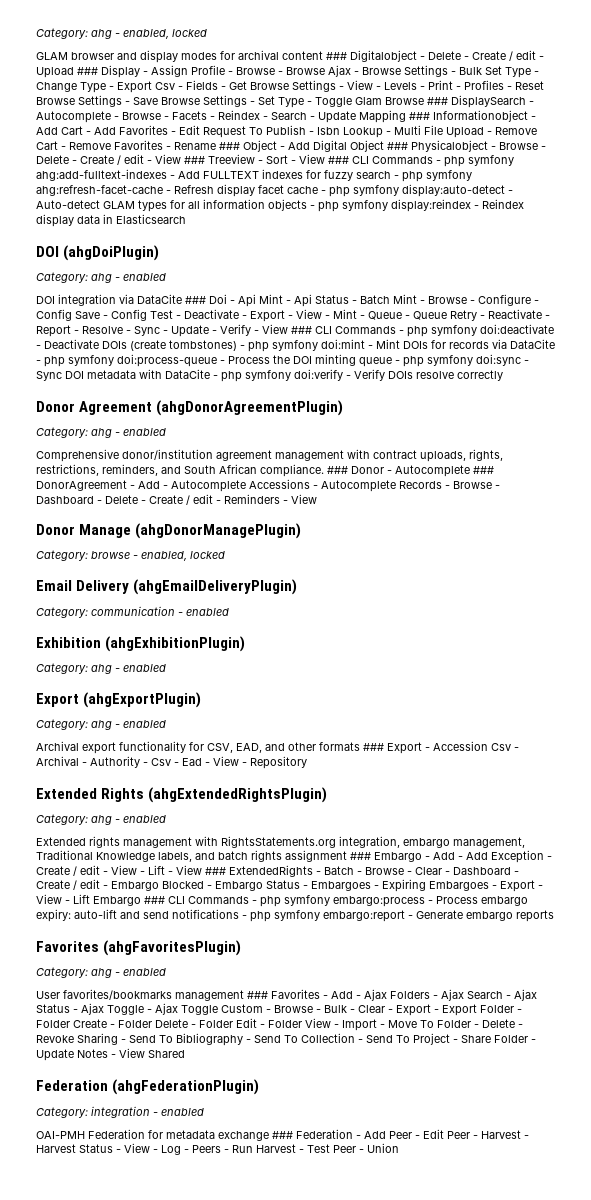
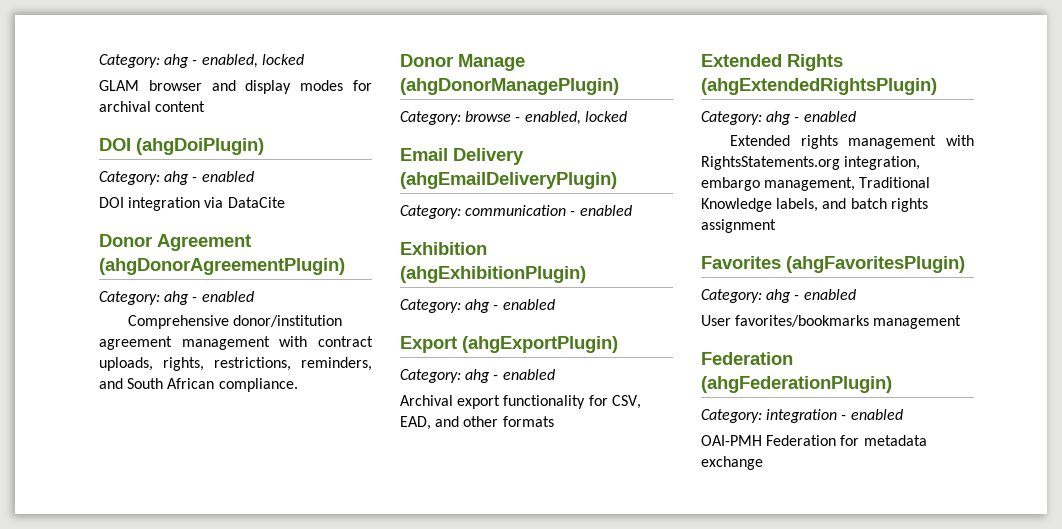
- GLAM browser and display modes for archival content ### Digitalobject - Delete - Create / edit - Upload ### Display - Assign Profile - Browse - Browse Ajax - Browse Settings - Bulk Set Type - Change Type - Export Csv - Fields - Get Browse Settings - View - Levels - Print - Profiles - Reset Browse Settings - Save Browse Settings - Set Type - Toggle Glam Browse ### DisplaySearch - Autocomplete - Browse - Facets - Reindex - Search - Update Mapping ### Informationobject - Add Cart - Add Favorites - Edit Request To Publish - Isbn Lookup - Multi File Upload - Remove Cart - Remove Favorites - Rename ### Object - Add Digital Object ### Physicalobject - Browse - Delete - Create / edit - View ### Treeview - Sort - View ### CLI Commands - php symfony ahg:add-fulltext-indexes - Add FULLTEXT indexes for fuzzy search - php symfony ahg:refresh-facet-cache - Refresh display facet cache - php symfony display:auto-detect - Auto-detect GLAM types for all information objects - php symfony display:reindex - Reindex display data in Elasticsearch
+ GLAM browser and display modes for archival content
- DOI integration via DataCite ### Doi - Api Mint - Api Status - Batch Mint - Browse - Configure - Config Save - Config Test - Deactivate - Export - View - Mint - Queue - Queue Retry - Reactivate - Report - Resolve - Sync - Update - Verify - View ### CLI Commands - php symfony doi:deactivate - Deactivate DOIs (create tombstones) - php symfony doi:mint - Mint DOIs for records via DataCite - php symfony doi:process-queue - Process the DOI minting queue - php symfony doi:sync - Sync DOI metadata with DataCite - php symfony doi:verify - Verify DOIs resolve correctly
+ DOI integration via DataCite
- ### Donor - Autocomplete ### DonorAgreement - Add - Autocomplete Accessions - Autocomplete Records - Browse - Dashboard - Delete - Create / edit - Reminders - View
- Archival export functionality for CSV, EAD, and other formats ### Export - Accession Csv - Archival - Authority - Csv - Ead - View - Repository
+ Archival export functionality for CSV, EAD, and other formats
- Extended rights management with RightsStatements.org integration, embargo management, Traditional Knowledge labels, and batch rights assignment ### Embargo - Add - Add Exception - Create / edit - View - Lift - View ### ExtendedRights - Batch - Browse - Clear - Dashboard - Create / edit - Embargo Blocked - Embargo Status - Embargoes - Expiring Embargoes - Export - View - Lift Embargo ### CLI Commands - php symfony embargo:process - Process embargo expiry: auto-lift and send notifications - php symfony embargo:report - Generate embargo reports
+ Extended rights management with RightsStatements.org integration, embargo management, Traditional Knowledge labels, and batch rights assignment
- User favorites/bookmarks management ### Favorites - Add - Ajax Folders - Ajax Search - Ajax Status - Ajax Toggle - Ajax Toggle Custom - Browse - Bulk - Clear - Export - Export Folder - Folder Create - Folder Delete - Folder Edit - Folder View - Import - Move To Folder - Delete - Revoke Sharing - Send To Bibliography - Send To Collection - Send To Project - Share Folder - Update Notes - View Shared
+ User favorites/bookmarks management
- OAI-PMH Federation for metadata exchange ### Federation - Add Peer - Edit Peer - Harvest - Harvest Status - View - Log - Peers - Run Harvest - Test Peer - Union
+ OAI-PMH Federation for metadata exchange

